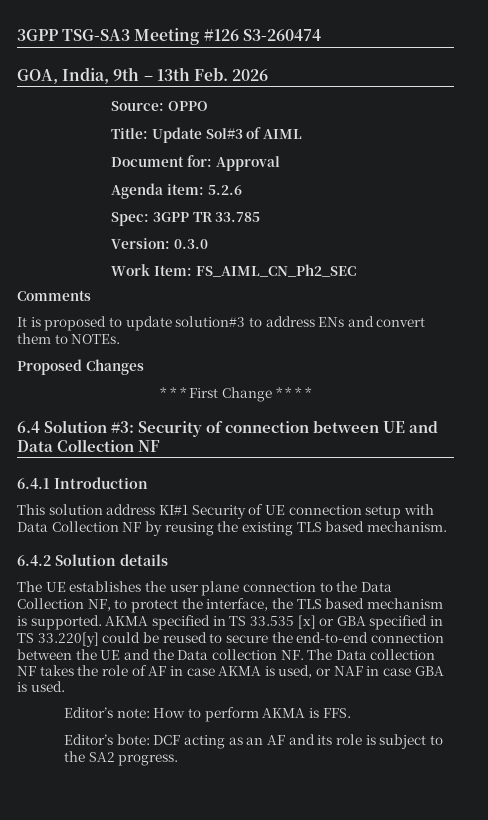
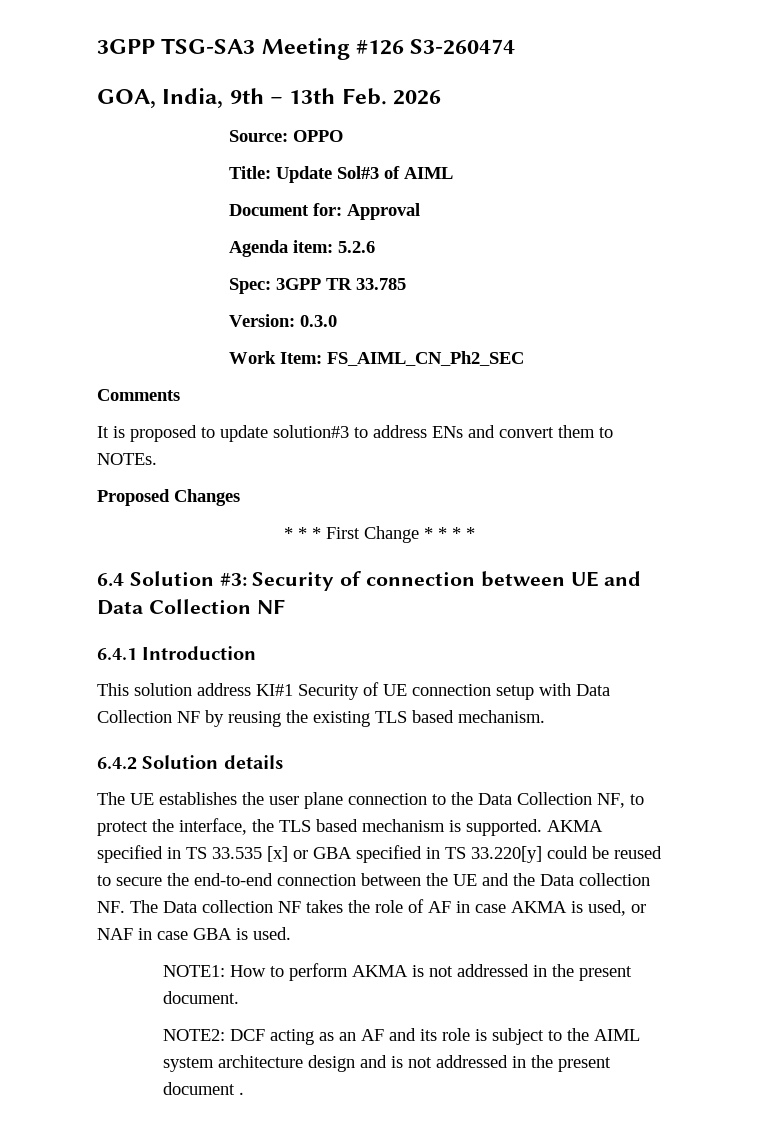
- Editor’s note: How to perform AKMA is FFS.
- Editor’s bote: DCF acting as an AF and its role is subject to the SA2 progress.
+ NOTE1: How to perform AKMA is not addressed in the present document.
+ NOTE2: DCF acting as an AF and its role is subject to the AIML system architecture design and is not addressed in the present document .

